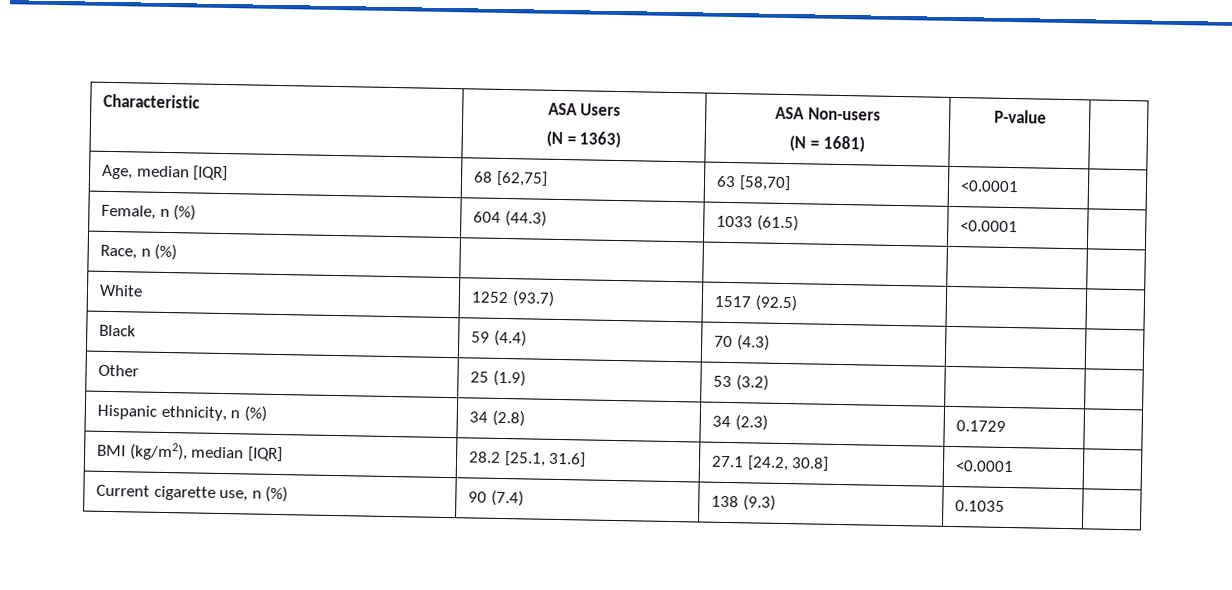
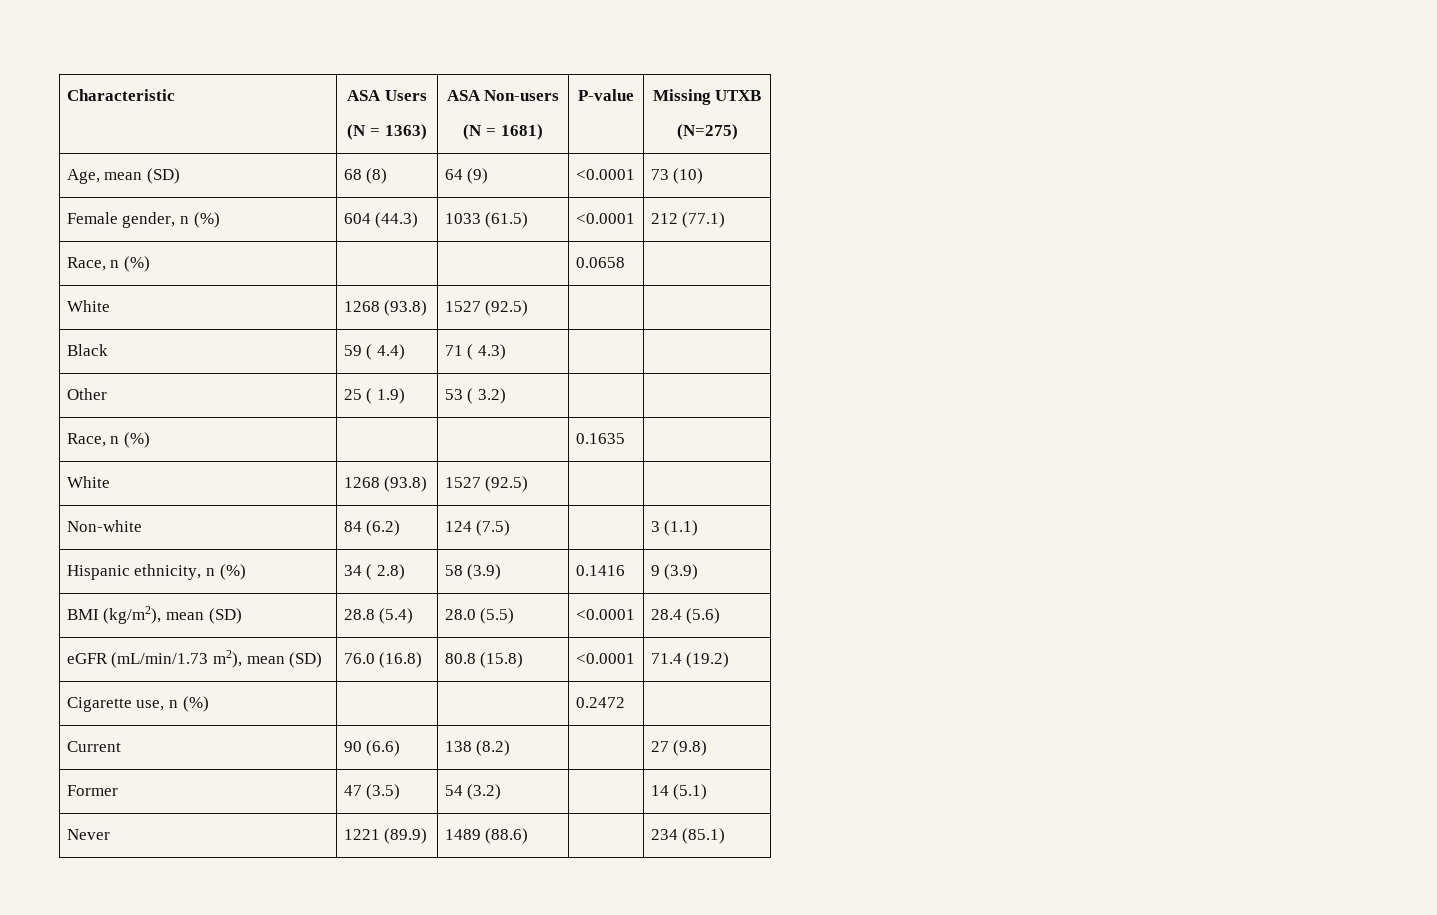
  Characteristic | ASA Users
  (N = 1363) | ASA Non-users
- (N = 1681) | P-value |
+ (N = 1681) | P-value | Missing UTXB
+ (N=275)
- Age, median [IQR] | 68 [62,75] | 63 [58,70] | <0.0001 |
- Female, n (%) | 604 (44.3) | 1033 (61.5) | <0.0001 |
- Race, n (%) | | | |
- White | 1252 (93.7) | 1517 (92.5) | |
+ Age, mean (SD) | 68 (8) | 64 (9) | <0.0001 | 73 (10)
+ Female gender, n (%) | 604 (44.3) | 1033 (61.5) | <0.0001 | 212 (77.1)
+ Race, n (%) | | | 0.0658 |
+ White | 1268 (93.8) | 1527 (92.5) | |
- Black | 59 (4.4) | 70 (4.3) | |
+ Black | 59 ( 4.4) | 71 ( 4.3) | |
- Other | 25 (1.9) | 53 (3.2) | |
+ Other | 25 ( 1.9) | 53 ( 3.2) | |
+ Race, n (%) | | | 0.1635 |
+ White | 1268 (93.8) | 1527 (92.5) | |
+ Non-white | 84 (6.2) | 124 (7.5) | | 3 (1.1)
- Hispanic ethnicity, n (%) | 34 (2.8) | 34 (2.3) | 0.1729 |
- BMI (kg/m2), median [IQR] | 28.2 [25.1, 31.6] | 27.1 [24.2, 30.8] | <0.0001 |
- Current cigarette use, n (%) | 90 (7.4) | 138 (9.3) | 0.1035 |
+ Hispanic ethnicity, n (%) | 34 ( 2.8) | 58 (3.9) | 0.1416 | 9 (3.9)
+ BMI (kg/m2), mean (SD) | 28.8 (5.4) | 28.0 (5.5) | <0.0001 | 28.4 (5.6)
+ eGFR (mL/min/1.73 m2), mean (SD) | 76.0 (16.8) | 80.8 (15.8) | <0.0001 | 71.4 (19.2)
+ Cigarette use, n (%) | | | 0.2472 |
+ Current | 90 (6.6) | 138 (8.2) | | 27 (9.8)
+ Former | 47 (3.5) | 54 (3.2) | | 14 (5.1)
+ Never | 1221 (89.9) | 1489 (88.6) | | 234 (85.1)

